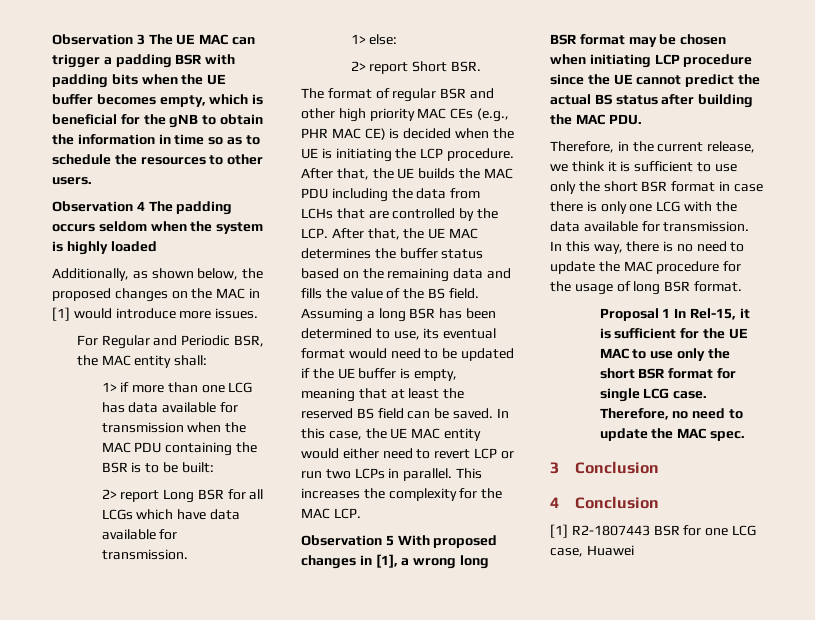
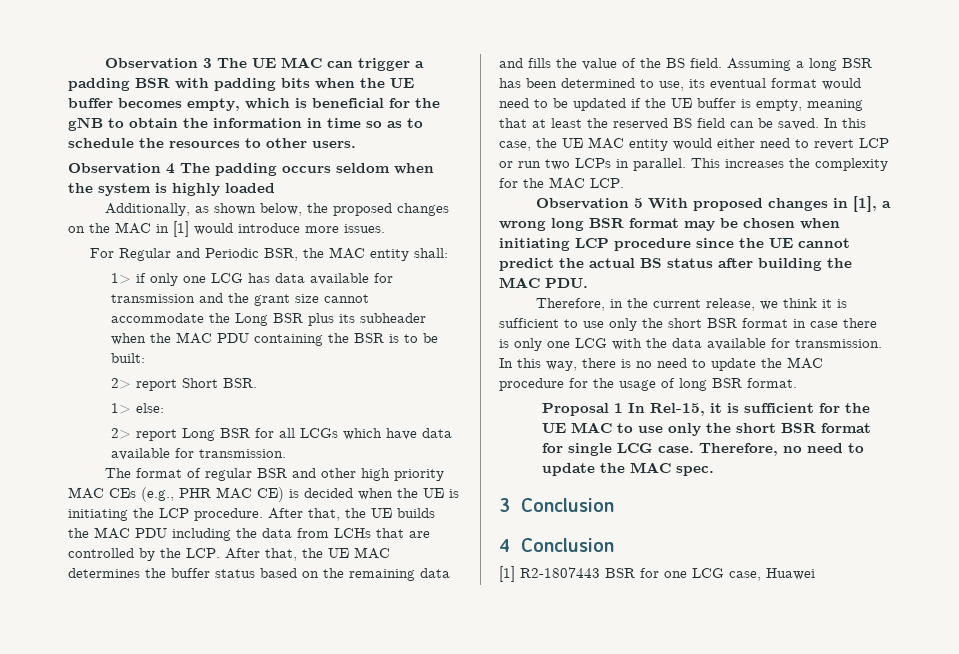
- 1> if more than one LCG has data available for transmission when the MAC PDU containing the BSR is to be built:
+ 1> if only one LCG has data available for transmission and the grant size cannot accommodate the Long BSR plus its subheader when the MAC PDU containing the BSR is to be built:
+ 2> report Short BSR.
+ 1> else:
- 1> else:
- 2> report Short BSR.

